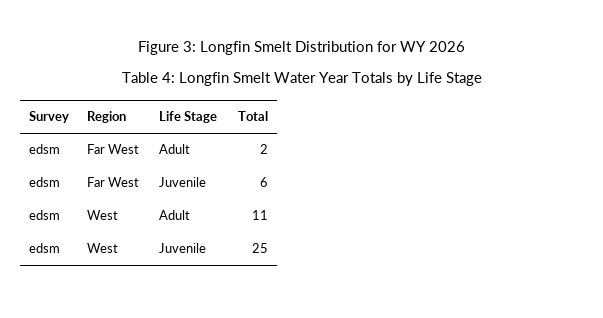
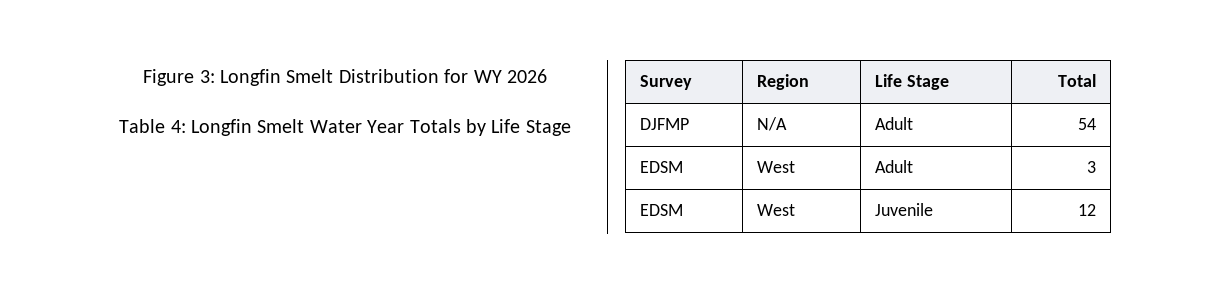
- edsm | Far West | Adult | 2
- edsm | Far West | Juvenile | 6
- edsm | West | Adult | 11
- edsm | West | Juvenile | 25
+ DJFMP | N/A | Adult | 54
+ EDSM | West | Adult | 3
+ EDSM | West | Juvenile | 12

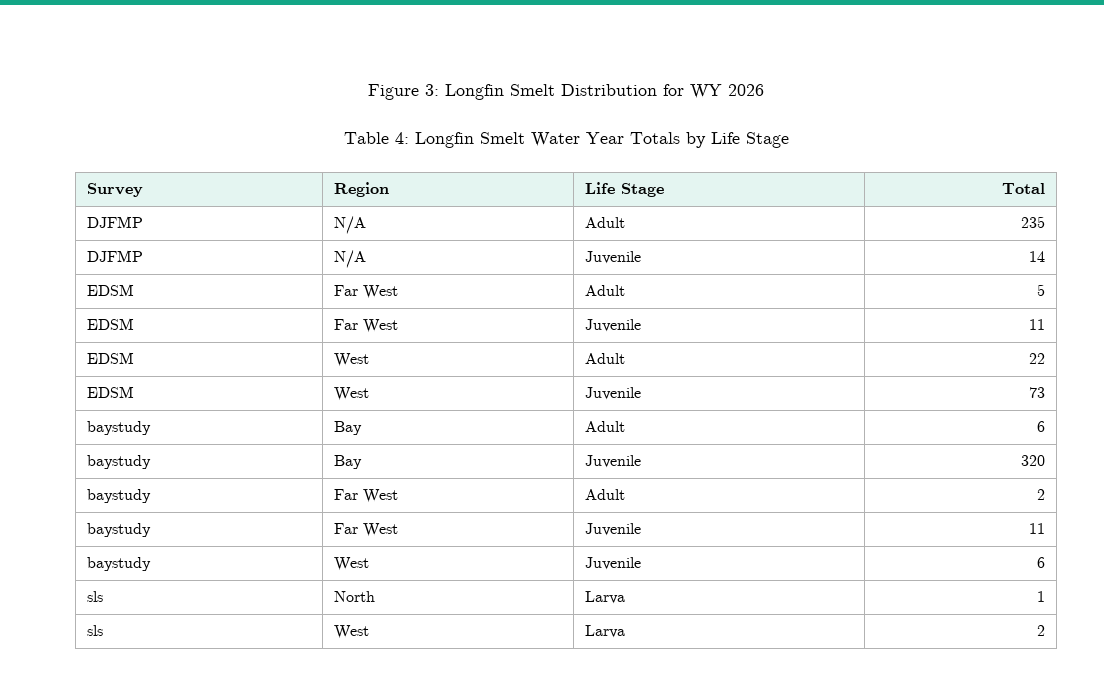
- DJFMP | N/A | Adult | 54
+ DJFMP | N/A | Adult | 235
+ DJFMP | N/A | Juvenile | 14
+ EDSM | Far West | Adult | 5
+ EDSM | Far West | Juvenile | 11
- EDSM | West | Adult | 3
+ EDSM | West | Adult | 22
- EDSM | West | Juvenile | 12
+ EDSM | West | Juvenile | 73
+ baystudy | Bay | Adult | 6
+ baystudy | Bay | Juvenile | 320
+ baystudy | Far West | Adult | 2
+ baystudy | Far West | Juvenile | 11
+ baystudy | West | Juvenile | 6
+ sls | North | Larva | 1
+ sls | West | Larva | 2

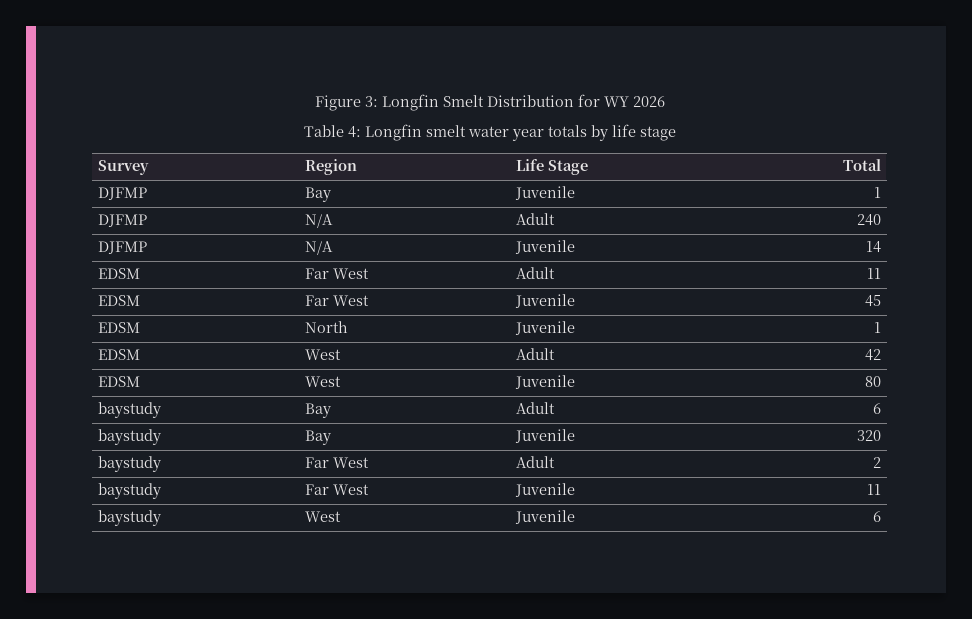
- Table 4: Longfin Smelt Water Year Totals by Life Stage
+ Table 4: Longfin smelt water year totals by life stage
+ DJFMP | Bay | Juvenile | 1
- DJFMP | N/A | Adult | 235
+ DJFMP | N/A | Adult | 240
- EDSM | Far West | Adult | 5
+ EDSM | Far West | Adult | 11
- EDSM | Far West | Juvenile | 11
+ EDSM | Far West | Juvenile | 45
+ EDSM | North | Juvenile | 1
- EDSM | West | Adult | 22
+ EDSM | West | Adult | 42
- EDSM | West | Juvenile | 73
+ EDSM | West | Juvenile | 80
- sls | North | Larva | 1
- sls | West | Larva | 2

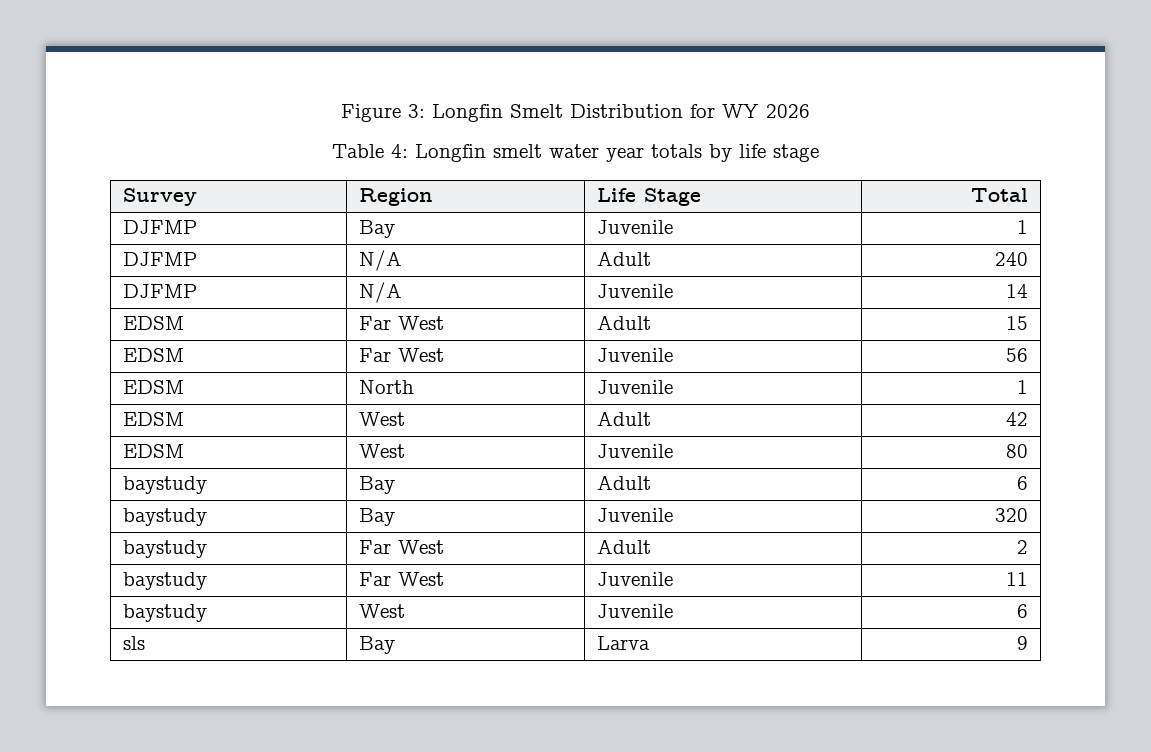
- EDSM | Far West | Adult | 11
+ EDSM | Far West | Adult | 15
- EDSM | Far West | Juvenile | 45
+ EDSM | Far West | Juvenile | 56
+ sls | Bay | Larva | 9

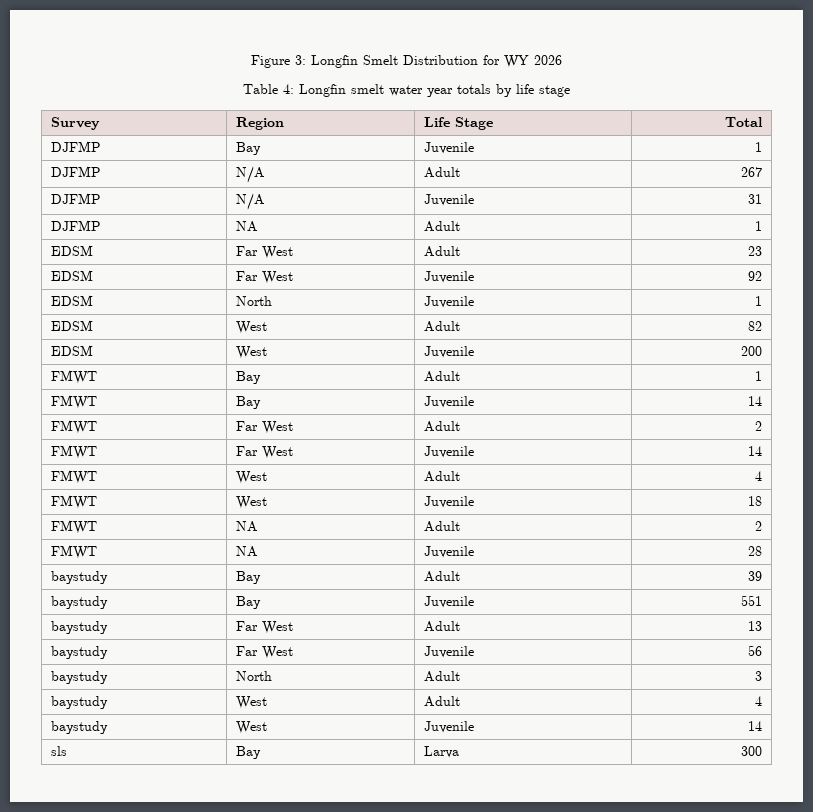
- DJFMP | N/A | Adult | 240
+ DJFMP | N/A | Adult | 267
- DJFMP | N/A | Juvenile | 14
+ DJFMP | N/A | Juvenile | 31
+ DJFMP | NA | Adult | 1
- EDSM | Far West | Adult | 15
+ EDSM | Far West | Adult | 23
- EDSM | Far West | Juvenile | 56
+ EDSM | Far West | Juvenile | 92
- EDSM | West | Adult | 42
+ EDSM | West | Adult | 82
- EDSM | West | Juvenile | 80
+ EDSM | West | Juvenile | 200
+ FMWT | Bay | Adult | 1
+ FMWT | Bay | Juvenile | 14
+ FMWT | Far West | Adult | 2
+ FMWT | Far West | Juvenile | 14
+ FMWT | West | Adult | 4
+ FMWT | West | Juvenile | 18
+ FMWT | NA | Adult | 2
+ FMWT | NA | Juvenile | 28
- baystudy | Bay | Adult | 6
+ baystudy | Bay | Adult | 39
- baystudy | Bay | Juvenile | 320
+ baystudy | Bay | Juvenile | 551
- baystudy | Far West | Adult | 2
+ baystudy | Far West | Adult | 13
- baystudy | Far West | Juvenile | 11
+ baystudy | Far West | Juvenile | 56
+ baystudy | North | Adult | 3
+ baystudy | West | Adult | 4
- baystudy | West | Juvenile | 6
+ baystudy | West | Juvenile | 14
- sls | Bay | Larva | 9
+ sls | Bay | Larva | 300

